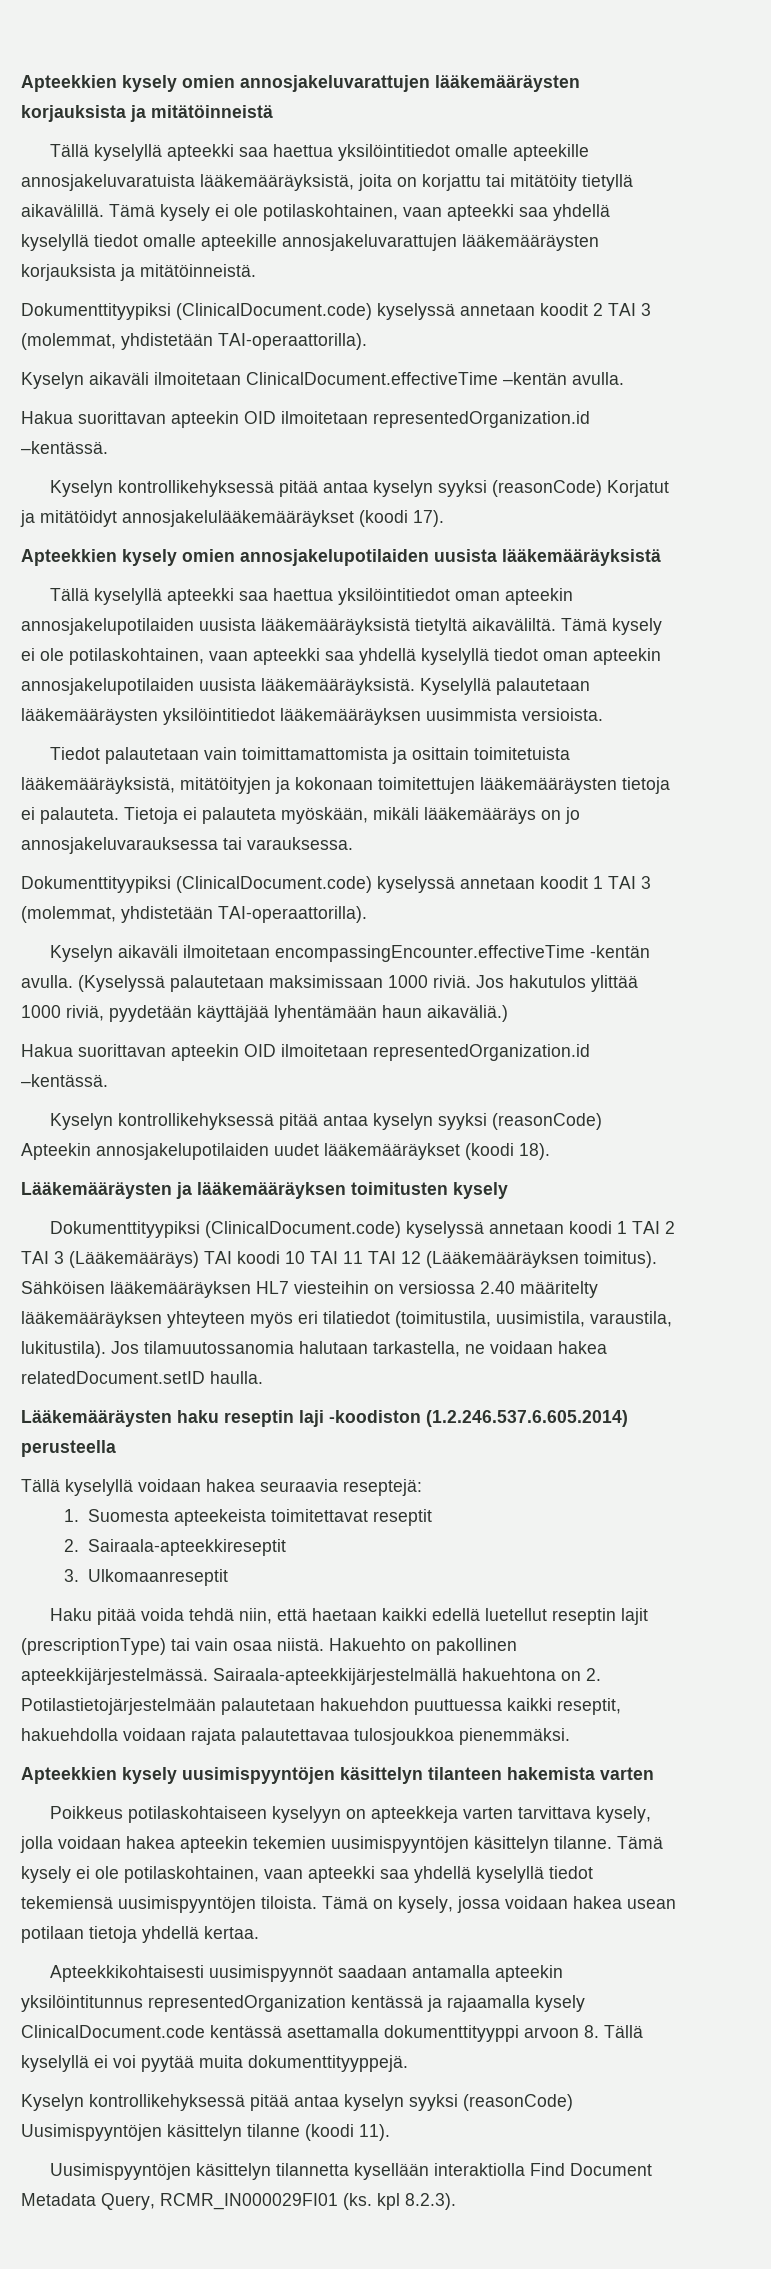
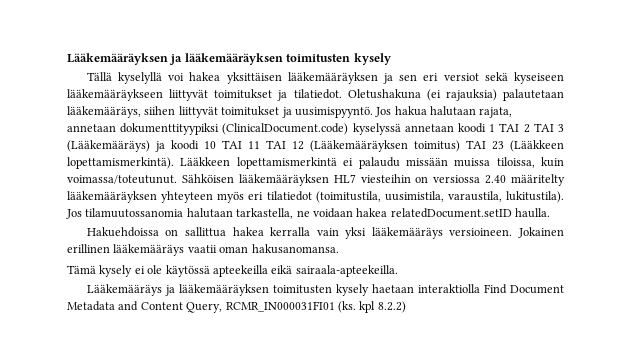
- Apteekkien kysely omien annosjakeluvarattujen lääkemääräysten korjauksista ja mitätöinneistä
- Tällä kyselyllä apteekki saa haettua yksilöintitiedot omalle apteekille annosjakeluvaratuista lääkemääräyksistä, joita on korjattu tai mitätöity tietyllä aikavälillä. Tämä kysely ei ole potilaskohtainen, vaan apteekki saa yhdellä kyselyllä tiedot omalle apteekille annosjakeluvarattujen lääkemääräysten korjauksista ja mitätöinneistä.
- Dokumenttityypiksi (ClinicalDocument.code) kyselyssä annetaan koodit 2 TAI 3 (molemmat, yhdistetään TAI-operaattorilla).
- Kyselyn aikaväli ilmoitetaan ClinicalDocument.effectiveTime –kentän avulla.
- Hakua suorittavan apteekin OID ilmoitetaan representedOrganization.id –kentässä.
- Kyselyn kontrollikehyksessä pitää antaa kyselyn syyksi (reasonCode) Korjatut ja mitätöidyt annosjakelulääkemääräykset (koodi 17).
- Apteekkien kysely omien annosjakelupotilaiden uusista lääkemääräyksistä
- Tällä kyselyllä apteekki saa haettua yksilöintitiedot oman apteekin annosjakelupotilaiden uusista lääkemääräyksistä tietyltä aikaväliltä. Tämä kysely ei ole potilaskohtainen, vaan apteekki saa yhdellä kyselyllä tiedot oman apteekin annosjakelupotilaiden uusista lääkemääräyksistä. Kyselyllä palautetaan lääkemääräysten yksilöintitiedot lääkemääräyksen uusimmista versioista.
- Tiedot palautetaan vain toimittamattomista ja osittain toimitetuista lääkemääräyksistä, mitätöityjen ja kokonaan toimitettujen lääkemääräysten tietoja ei palauteta. Tietoja ei palauteta myöskään, mikäli lääkemääräys on jo annosjakeluvarauksessa tai varauksessa.
- Dokumenttityypiksi (ClinicalDocument.code) kyselyssä annetaan koodit 1 TAI 3 (molemmat, yhdistetään TAI-operaattorilla).
- Kyselyn aikaväli ilmoitetaan encompassingEncounter.effectiveTime -kentän avulla. (Kyselyssä palautetaan maksimissaan 1000 riviä. Jos hakutulos ylittää 1000 riviä, pyydetään käyttäjää lyhentämään haun aikaväliä.)
- Hakua suorittavan apteekin OID ilmoitetaan representedOrganization.id –kentässä.
- Kyselyn kontrollikehyksessä pitää antaa kyselyn syyksi (reasonCode) Apteekin annosjakelupotilaiden uudet lääkemääräykset (koodi 18).
- Lääkemääräysten ja lääkemääräyksen toimitusten kysely
- Dokumenttityypiksi (ClinicalDocument.code) kyselyssä annetaan koodi 1 TAI 2 TAI 3 (Lääkemääräys) TAI koodi 10 TAI 11 TAI 12 (Lääkemääräyksen toimitus).
+ Lääkemääräyksen ja lääkemääräyksen toimitusten kysely
+ Tällä kyselyllä voi hakea yksittäisen lääkemääräyksen ja sen eri versiot sekä kyseiseen lääkemääräykseen liittyvät toimitukset ja tilatiedot. Oletushakuna (ei rajauksia) palautetaan lääkemääräys, siihen liittyvät toimitukset ja uusimispyyntö. Jos hakua halutaan rajata, annetaan dokumenttityypiksi (ClinicalDocument.code) kyselyssä annetaan koodi 1 TAI 2 TAI 3 (Lääkemääräys) ja koodi 10 TAI 11 TAI 12 (Lääkemääräyksen toimitus) TAI 23 (Lääkkeen lopettamismerkintä). Lääkkeen lopettamismerkintä ei palaudu missään muissa tiloissa, kuin voimassa/toteutunut.
- Lääkemääräysten haku reseptin laji -koodiston (1.2.246.537.6.605.2014) perusteella
- Tällä kyselyllä voidaan hakea seuraavia reseptejä:
- 1. Suomesta apteekeista toimitettavat reseptit
- 2. Sairaala-apteekkireseptit
- 3. Ulkomaanreseptit
- Haku pitää voida tehdä niin, että haetaan kaikki edellä luetellut reseptin lajit (prescriptionType) tai vain osaa niistä. Hakuehto on pakollinen apteekkijärjestelmässä. Sairaala-apteekkijärjestelmällä hakuehtona on 2. Potilastietojärjestelmään palautetaan hakuehdon puuttuessa kaikki reseptit, hakuehdolla voidaan rajata palautettavaa tulosjoukkoa pienemmäksi.
- Apteekkien kysely uusimispyyntöjen käsittelyn tilanteen hakemista varten
- Poikkeus potilaskohtaiseen kyselyyn on apteekkeja varten tarvittava kysely, jolla voidaan hakea apteekin tekemien uusimispyyntöjen käsittelyn tilanne. Tämä kysely ei ole potilaskohtainen, vaan apteekki saa yhdellä kyselyllä tiedot tekemiensä uusimispyyntöjen tiloista. Tämä on kysely, jossa voidaan hakea usean potilaan tietoja yhdellä kertaa.
- Apteekkikohtaisesti uusimispyynnöt saadaan antamalla apteekin yksilöintitunnus representedOrganization kentässä ja rajaamalla kysely ClinicalDocument.code kentässä asettamalla dokumenttityyppi arvoon 8. Tällä kyselyllä ei voi pyytää muita dokumenttityyppejä.
- Kyselyn kontrollikehyksessä pitää antaa kyselyn syyksi (reasonCode) Uusimispyyntöjen käsittelyn tilanne (koodi 11).
- Uusimispyyntöjen käsittelyn tilannetta kysellään interaktiolla Find Document Metadata Query, RCMR_IN000029FI01 (ks. kpl 8.2.3).
+ Hakuehdoissa on sallittua hakea kerralla vain yksi lääkemääräys versioineen. Jokainen erillinen lääkemääräys vaatii oman hakusanomansa.
+ Tämä kysely ei ole käytössä apteekeilla eikä sairaala-apteekeilla.
+ Lääkemääräys ja lääkemääräyksen toimitusten kysely haetaan interaktiolla Find Document Metadata and Content Query, RCMR_IN000031FI01 (ks. kpl 8.2.2)

